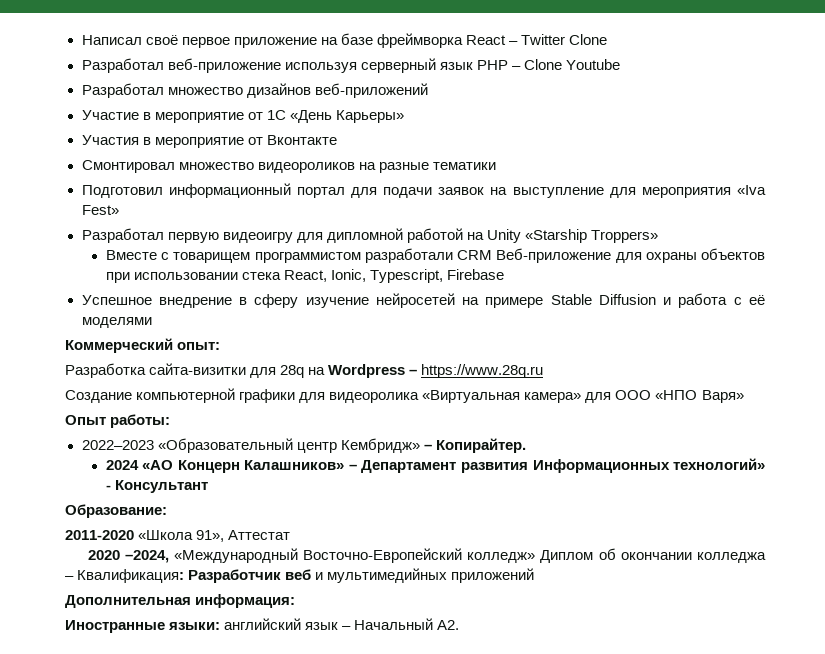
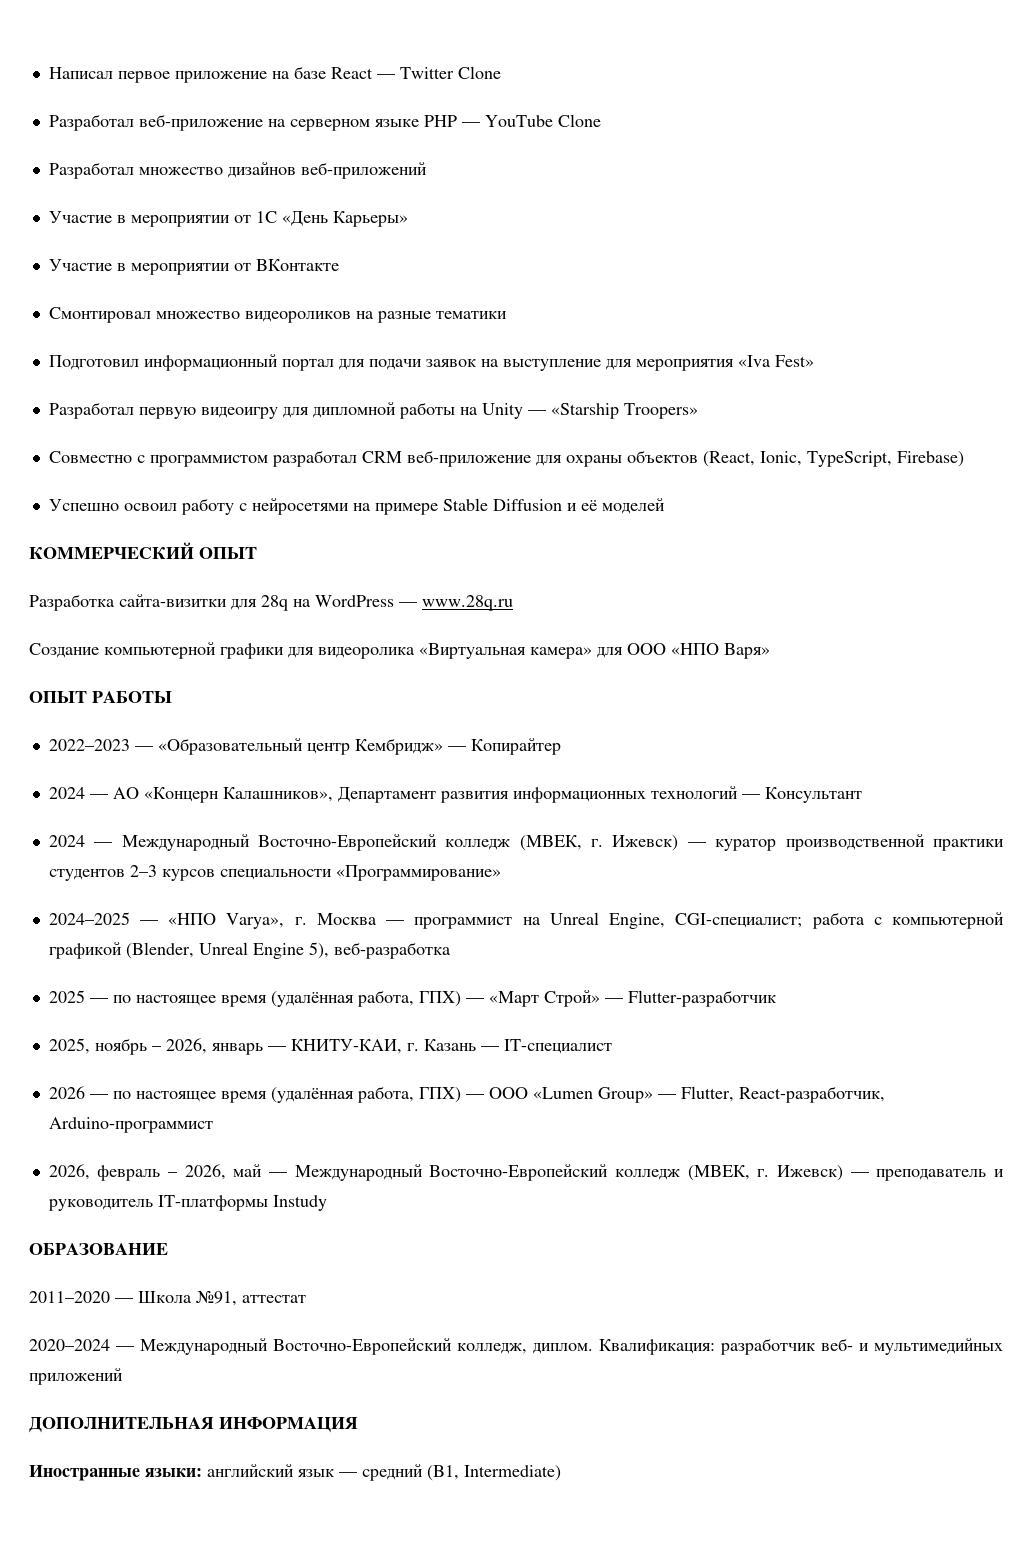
- Написал своё первое приложение на базе фреймворка React – Twitter Clone
+ Написал первое приложение на базе React — Twitter Clone
- Разработал веб-приложение используя серверный язык PHP – Clone Youtube
+ Разработал веб-приложение на серверном языке PHP — YouTube Clone
- Участие в мероприятие от 1С «День Карьеры»
+ Участие в мероприятии от 1С «День Карьеры»
- Участия в мероприятие от Вконтакте
+ Участие в мероприятии от ВКонтакте
- Разработал первую видеоигру для дипломной работой на Unity «Starship Troppers»
- Вместе с товарищем программистом разработали CRM Веб-приложение для охраны объектов при использовании стека React, Ionic, Typescript, Firebase
- Успешное внедрение в сферу изучение нейросетей на примере Stable Diffusion и работа с её моделями
- Коммерческий опыт:
+ Разработал первую видеоигру для дипломной работы на Unity — «Starship Troopers»
+ Совместно с программистом разработал CRM веб-приложение для охраны объектов (React, Ionic, TypeScript, Firebase)
+ Успешно освоил работу с нейросетями на примере Stable Diffusion и её моделей
+ КОММЕРЧЕСКИЙ ОПЫТ
- Разработка сайта-визитки для 28q на Wordpress – https://www.28q.ru
+ Разработка сайта-визитки для 28q на WordPress — www.28q.ru
- Опыт работы:
+ ОПЫТ РАБОТЫ
- 2022–2023 «Образовательный центр Кембридж» – Копирайтер.
- 2024 «АО Концерн Калашников» – Департамент развития Информационных технологий» - Консультант
- Образование:
- 2011-2020 «Школа 91», Аттестат
- 2020 –2024, «Международный Восточно-Европейский колледж» Диплом об окончании колледжа – Квалификация: Разработчик веб и мультимедийных приложений
+ 2022–2023 — «Образовательный центр Кембридж» — Копирайтер
+ 2024 — АО «Концерн Калашников», Департамент развития информационных технологий — Консультант
+ 2024 — Международный Восточно-Европейский колледж (МВЕК, г. Ижевск) — куратор производственной практики студентов 2–3 курсов специальности «Программирование»
+ 2024–2025 — «НПО Varya», г. Москва — программист на Unreal Engine, CGI-специалист; работа с компьютерной графикой (Blender, Unreal Engine 5), веб-разработка
+ 2025 — по настоящее время (удалённая работа, ГПХ) — «Март Строй» — Flutter-разработчик
+ 2025, ноябрь – 2026, январь — КНИТУ-КАИ, г. Казань — IT-специалист
+ 2026 — по настоящее время (удалённая работа, ГПХ) — ООО «Lumen Group» — Flutter, React-разработчик, Arduino-программист
+ 2026, февраль – 2026, май — Международный Восточно-Европейский колледж (МВЕК, г. Ижевск) — преподаватель и руководитель IT-платформы Instudy
+ ОБРАЗОВАНИЕ
+ 2011–2020 — Школа №91, аттестат
+ 2020–2024 — Международный Восточно-Европейский колледж, диплом. Квалификация: разработчик веб- и мультимедийных приложений
- Дополнительная информация:
+ ДОПОЛНИТЕЛЬНАЯ ИНФОРМАЦИЯ
- Иностранные языки: английский язык – Начальный A2.
+ Иностранные языки: английский язык — средний (B1, Intermediate)

